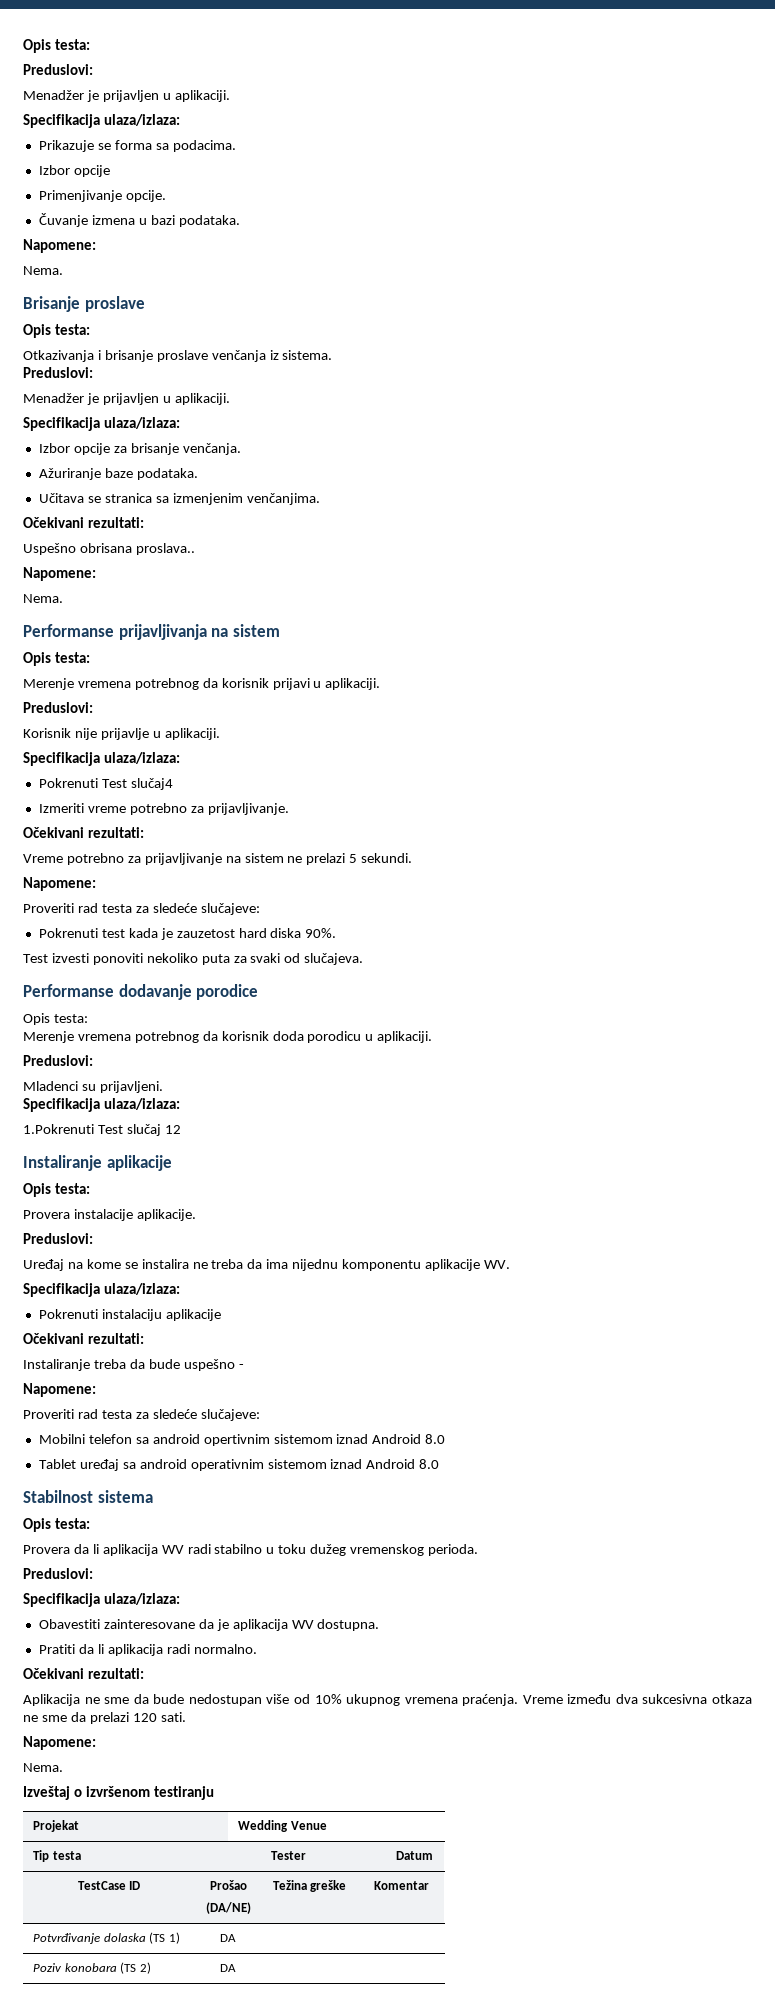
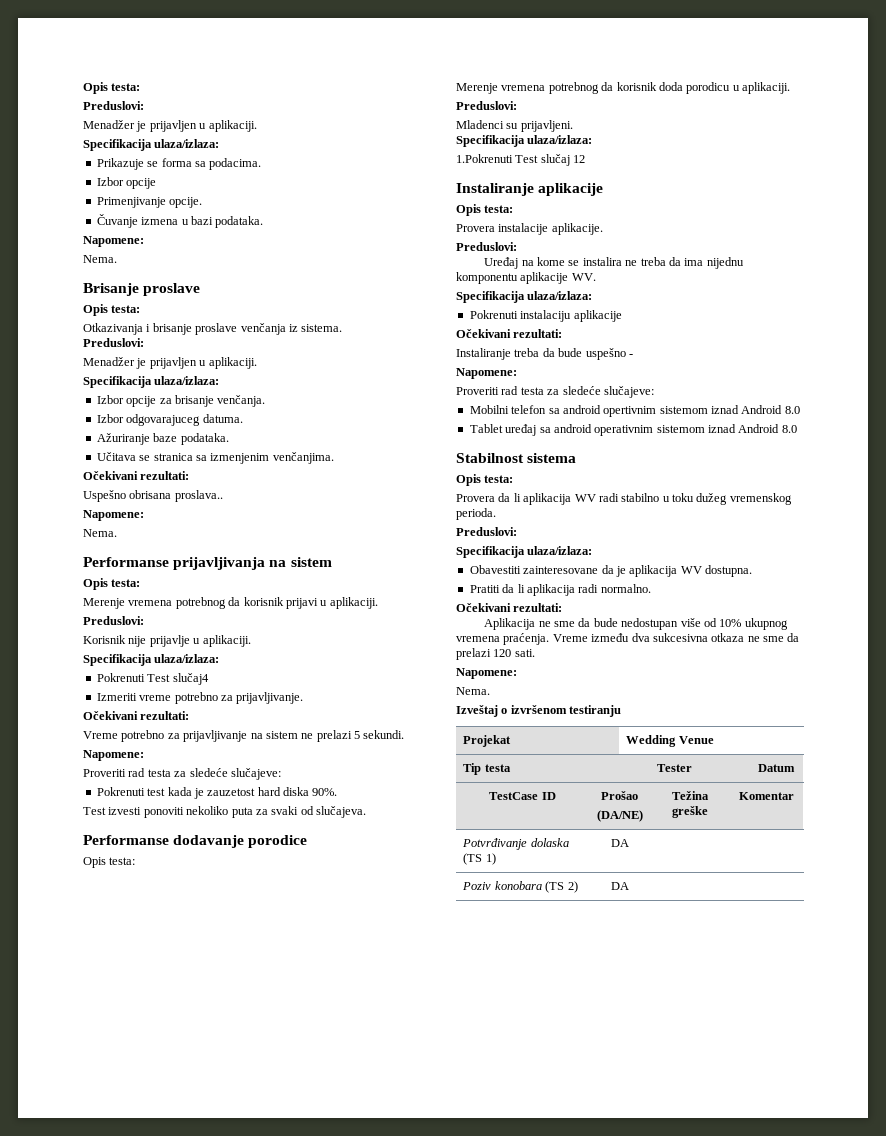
+ Izbor odgovarajuceg datuma.

